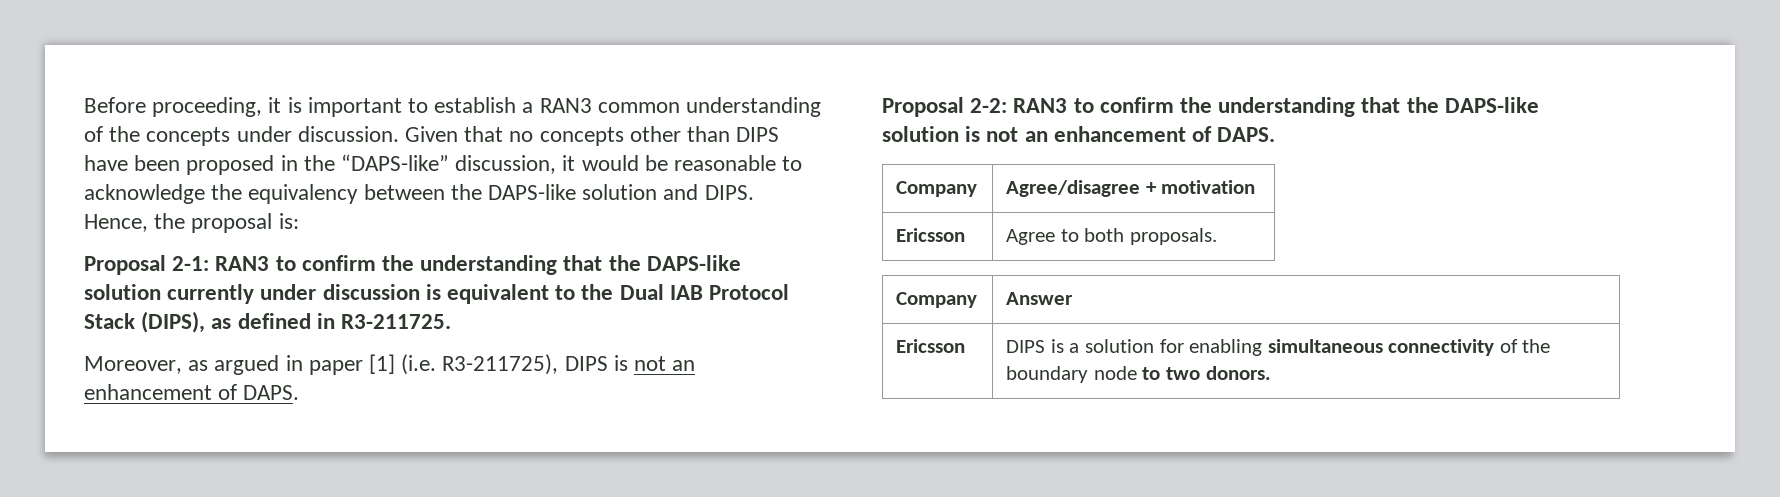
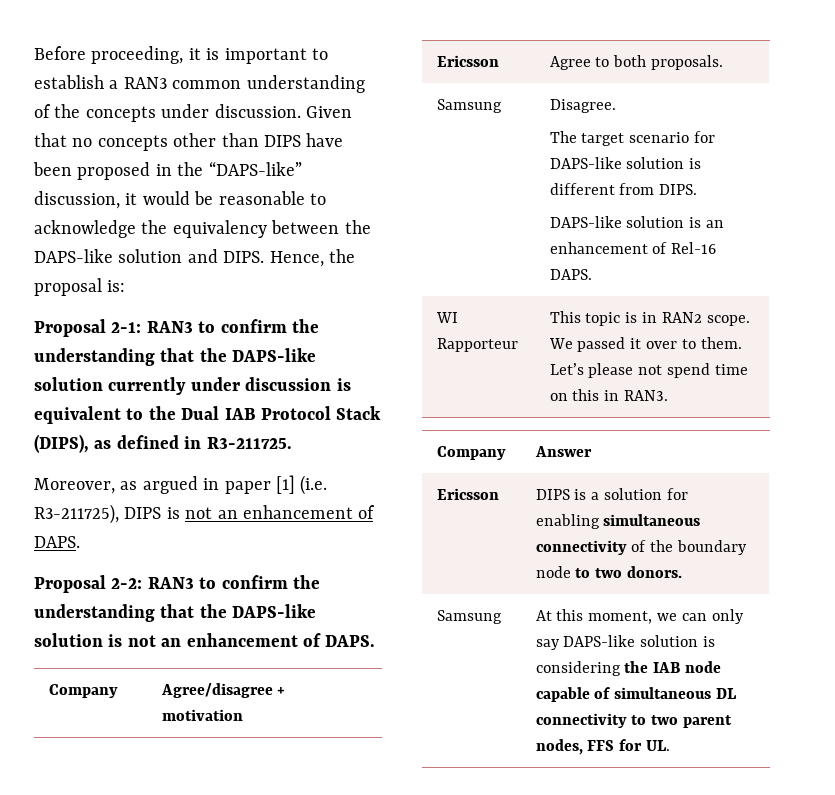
+ Samsung | Disagree.
+ The target scenario for DAPS-like solution is different from DIPS.
+ DAPS-like solution is an enhancement of Rel-16 DAPS.
+ WI Rapporteur | This topic is in RAN2 scope. We passed it over to them. Let’s please not spend time on this in RAN3.
+ Samsung | At this moment, we can only say DAPS-like solution is considering the IAB node capable of simultaneous DL connectivity to two parent nodes, FFS for UL.

